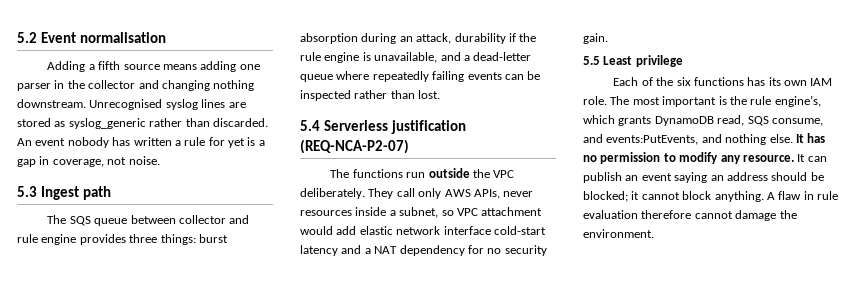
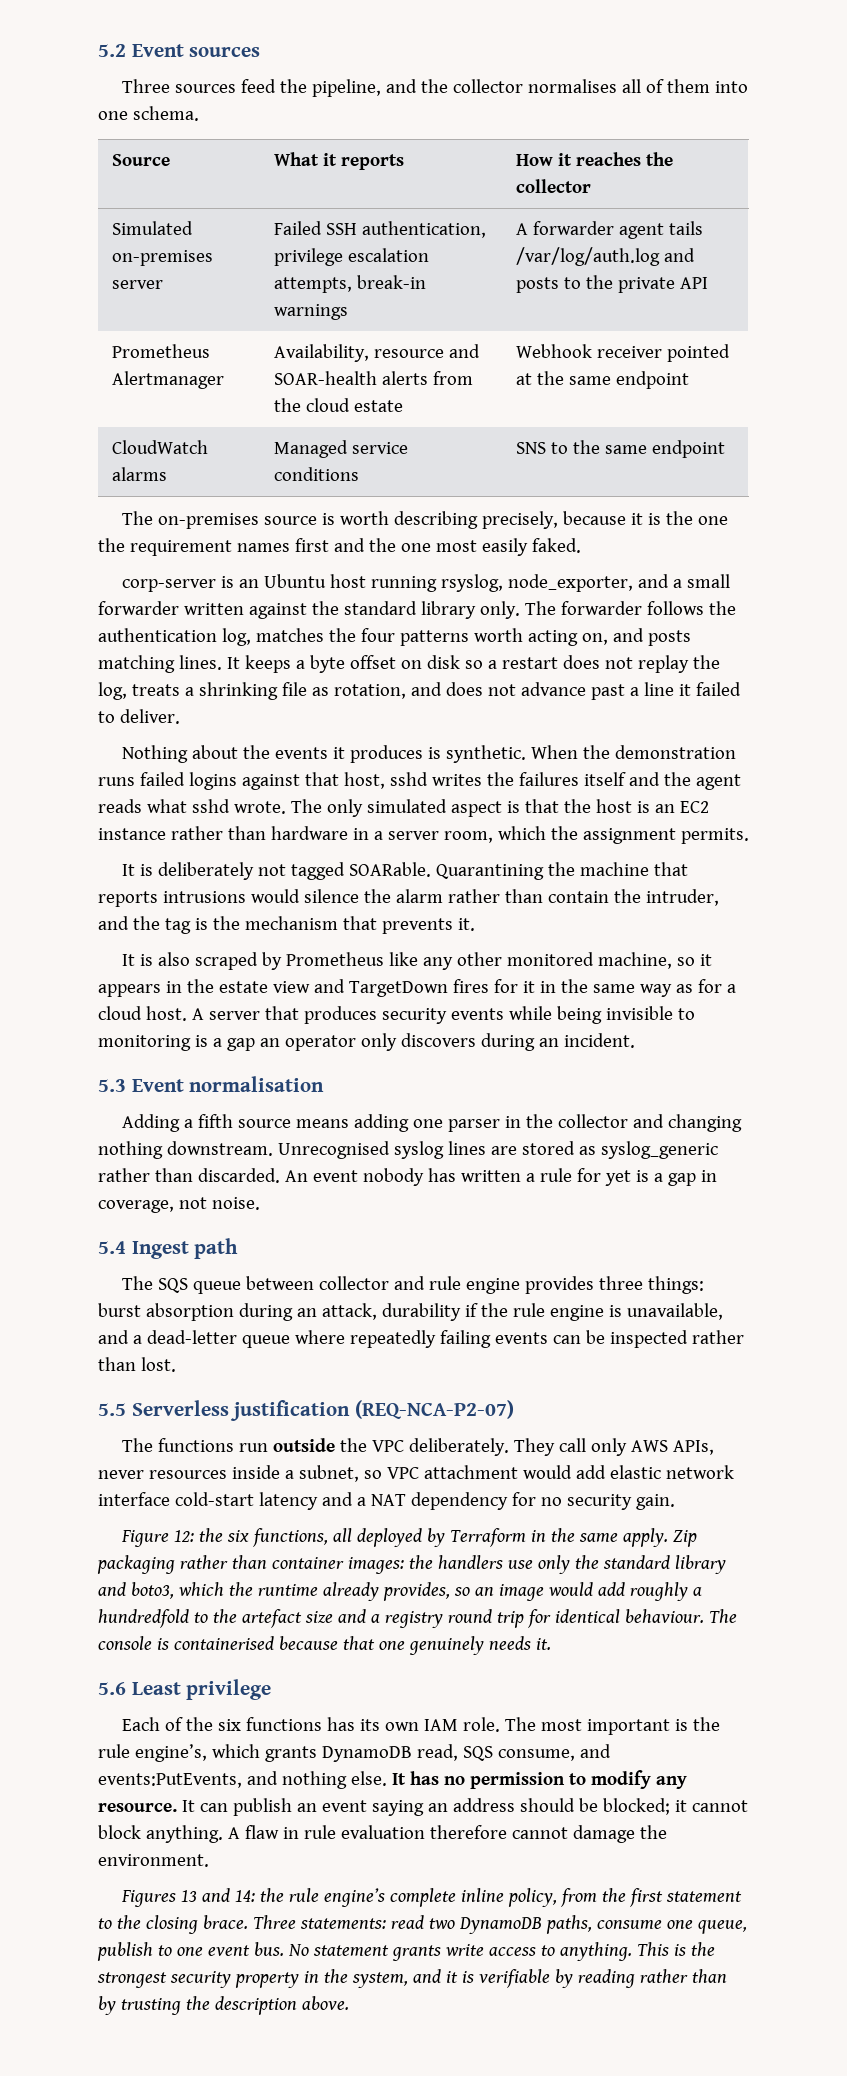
- 5.2 Event normalisation
+ 5.2 Event sources
+ Three sources feed the pipeline, and the collector normalises all of them into one schema.
+ Source | What it reports | How it reaches the collector
+ Simulated on-premises server | Failed SSH authentication, privilege escalation attempts, break-in warnings | A forwarder agent tails /var/log/auth.log and posts to the private API
+ Prometheus Alertmanager | Availability, resource and SOAR-health alerts from the cloud estate | Webhook receiver pointed at the same endpoint
+ CloudWatch alarms | Managed service conditions | SNS to the same endpoint
+ The on-premises source is worth describing precisely, because it is the one the requirement names first and the one most easily faked.
+ corp-server is an Ubuntu host running rsyslog, node_exporter, and a small forwarder written against the standard library only. The forwarder follows the authentication log, matches the four patterns worth acting on, and posts matching lines. It keeps a byte offset on disk so a restart does not replay the log, treats a shrinking file as rotation, and does not advance past a line it failed to deliver.
+ Nothing about the events it produces is synthetic. When the demonstration runs failed logins against that host, sshd writes the failures itself and the agent reads what sshd wrote. The only simulated aspect is that the host is an EC2 instance rather than hardware in a server room, which the assignment permits.
+ It is deliberately not tagged SOARable. Quarantining the machine that reports intrusions would silence the alarm rather than contain the intruder, and the tag is the mechanism that prevents it.
+ It is also scraped by Prometheus like any other monitored machine, so it appears in the estate view and TargetDown fires for it in the same way as for a cloud host. A server that produces security events while being invisible to monitoring is a gap an operator only discovers during an incident.
+ 5.3 Event normalisation
- 5.3 Ingest path
+ 5.4 Ingest path
- 5.4 Serverless justification (REQ-NCA-P2-07)
+ 5.5 Serverless justification (REQ-NCA-P2-07)
- 5.5 Least privilege
+ Figure 12: the six functions, all deployed by Terraform in the same apply. Zip packaging rather than container images: the handlers use only the standard library and boto3, which the runtime already provides, so an image would add roughly a hundredfold to the artefact size and a registry round trip for identical behaviour. The console is containerised because that one genuinely needs it.
+ 5.6 Least privilege
+ Figures 13 and 14: the rule engine’s complete inline policy, from the first statement to the closing brace. Three statements: read two DynamoDB paths, consume one queue, publish to one event bus. No statement grants write access to anything. This is the strongest security property in the system, and it is verifiable by reading rather than by trusting the description above.

